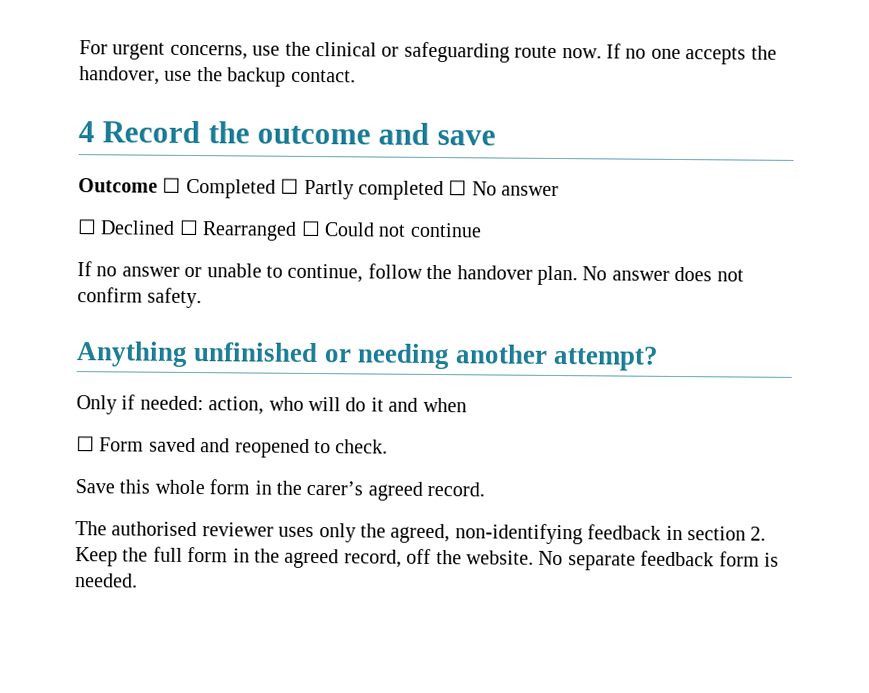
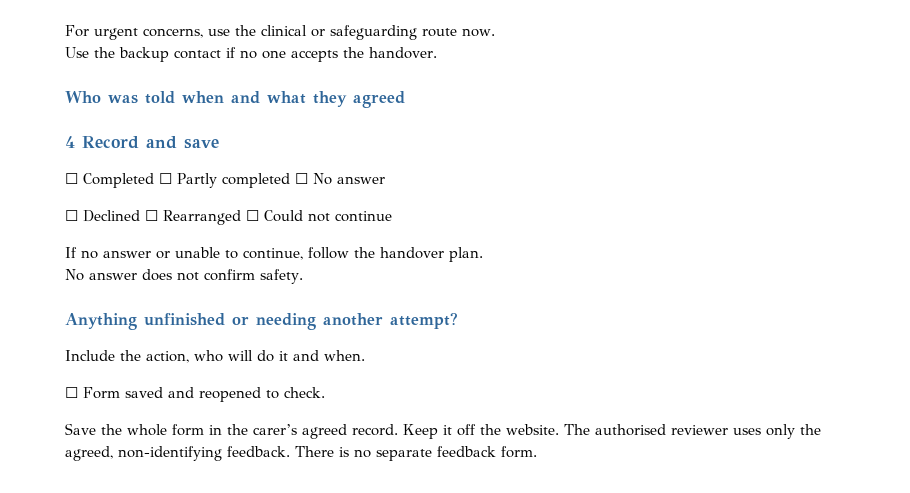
- For urgent concerns, use the clinical or safeguarding route now. If no one accepts the handover, use the backup contact.
+ For urgent concerns, use the clinical or safeguarding route now.
+ Use the backup contact if no one accepts the handover.
+ Who was told when and what they agreed
- 4 Record the outcome and save
+ 4 Record and save
- Outcome ☐ Completed ☐ Partly completed ☐ No answer
+ ☐ Completed ☐ Partly completed ☐ No answer
- If no answer or unable to continue, follow the handover plan. No answer does not confirm safety.
+ If no answer or unable to continue, follow the handover plan.
+ No answer does not confirm safety.
- Only if needed: action, who will do it and when
+ Include the action, who will do it and when.
- Save this whole form in the carer’s agreed record.
- The authorised reviewer uses only the agreed, non-identifying feedback in section 2. Keep the full form in the agreed record, off the website. No separate feedback form is needed.
+ Save the whole form in the carer’s agreed record. Keep it off the website. The authorised reviewer uses only the agreed, non-identifying feedback. There is no separate feedback form.

